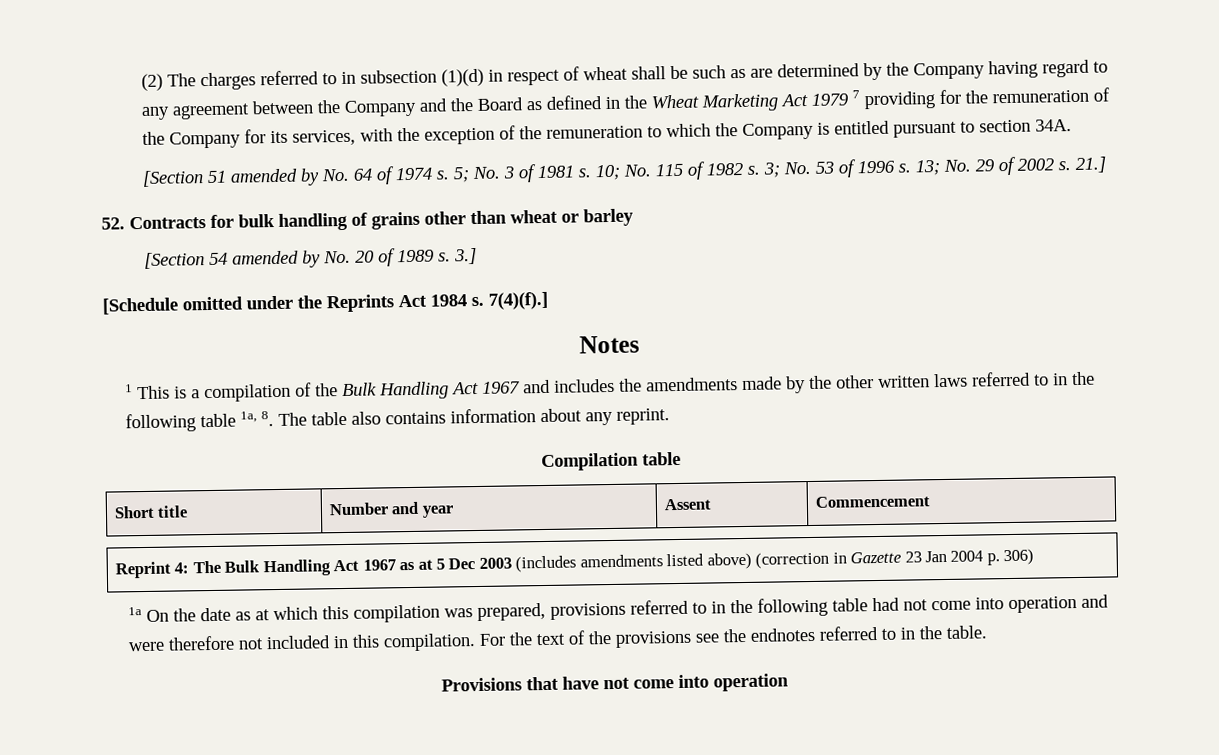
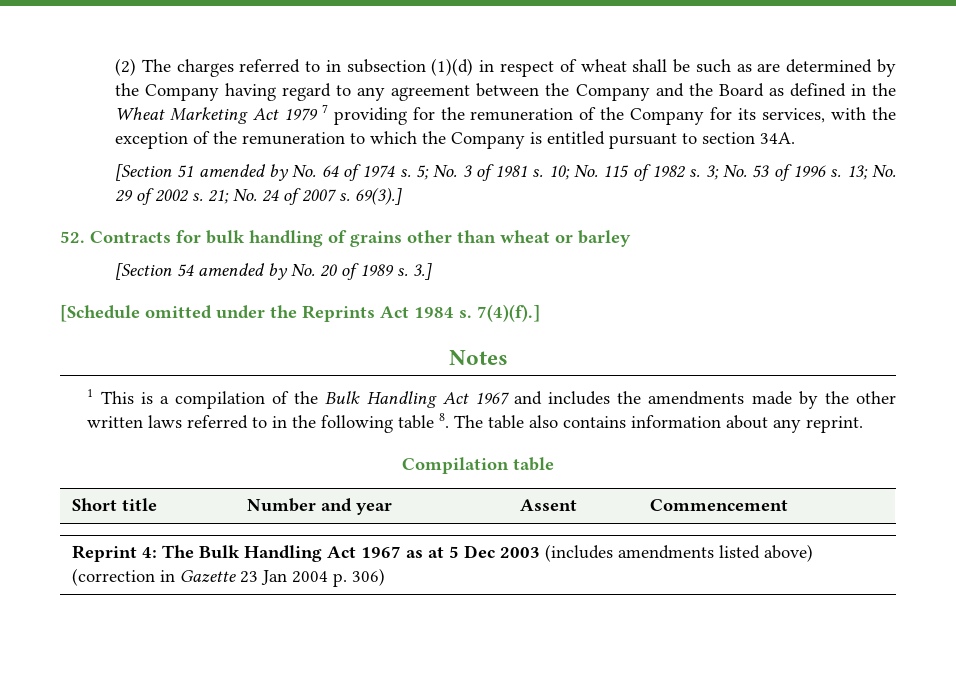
- 21.]
+ 21; No. 24 of 2007 s. 69(3).]
- 1 This is a compilation of the Bulk Handling Act 1967 and includes the amendments made by the other written laws referred to in the following table 1a, 8. The table also contains information about any reprint.
+ 1 This is a compilation of the Bulk Handling Act 1967 and includes the amendments made by the other written laws referred to in the following table 8. The table also contains information about any reprint.
- 1a On the date as at which this compilation was prepared, provisions referred to in the following table had not come into operation and were therefore not included in this compilation. For the text of the provisions see the endnotes referred to in the table.
- Provisions that have not come into operation

